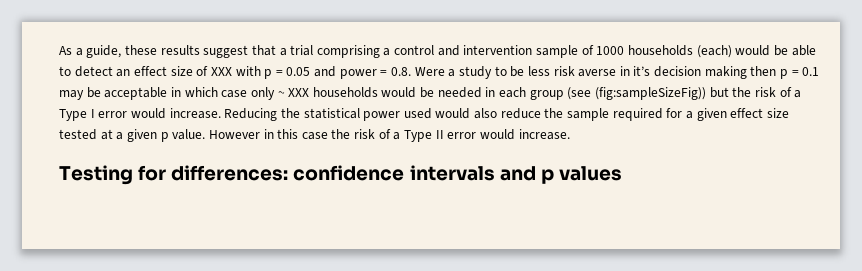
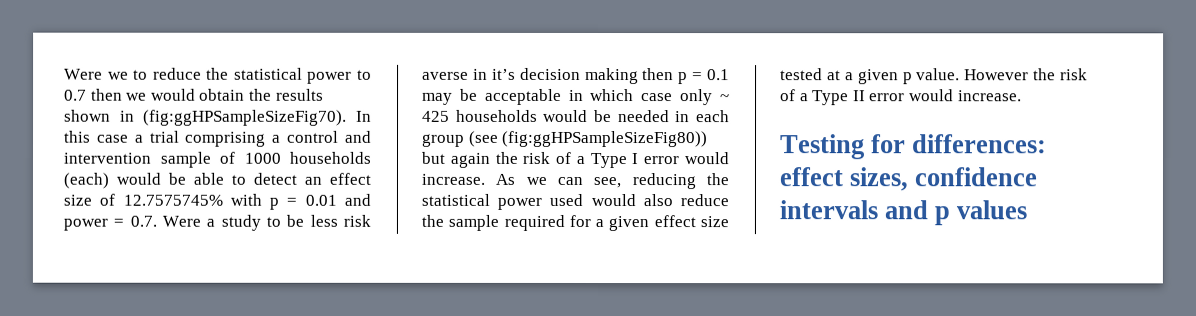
- As a guide, these results suggest that a trial comprising a control and intervention sample of 1000 households (each) would be able to detect an effect size of XXX with p = 0.05 and power = 0.8. Were a study to be less risk averse in it’s decision making then p = 0.1 may be acceptable in which case only ~ XXX households would be needed in each group (see (fig:sampleSizeFig)) but the risk of a Type I error would increase.
+ Were we to reduce the statistical power to 0.7 then we would obtain the results shown in (fig:ggHPSampleSizeFig70). In this case a trial comprising a control and intervention sample of 1000 households (each) would be able to detect an effect size of 12.7575745% with p = 0.01 and power = 0.7. Were a study to be less risk averse in it’s decision making then p = 0.1 may be acceptable in which case only ~ 425 households would be needed in each group (see (fig:ggHPSampleSizeFig80)) but again the risk of a Type I error would increase.
- Reducing the statistical power used would also reduce the sample required for a given effect size tested at a given p value.
+ As we can see, reducing the statistical power used would also reduce the sample required for a given effect size tested at a given p value.
- However in this case the risk of a Type II error would increase.
+ However the risk of a Type II error would increase.
- Testing for differences: confidence intervals and p values
+ Testing for differences: effect sizes, confidence intervals and p values

